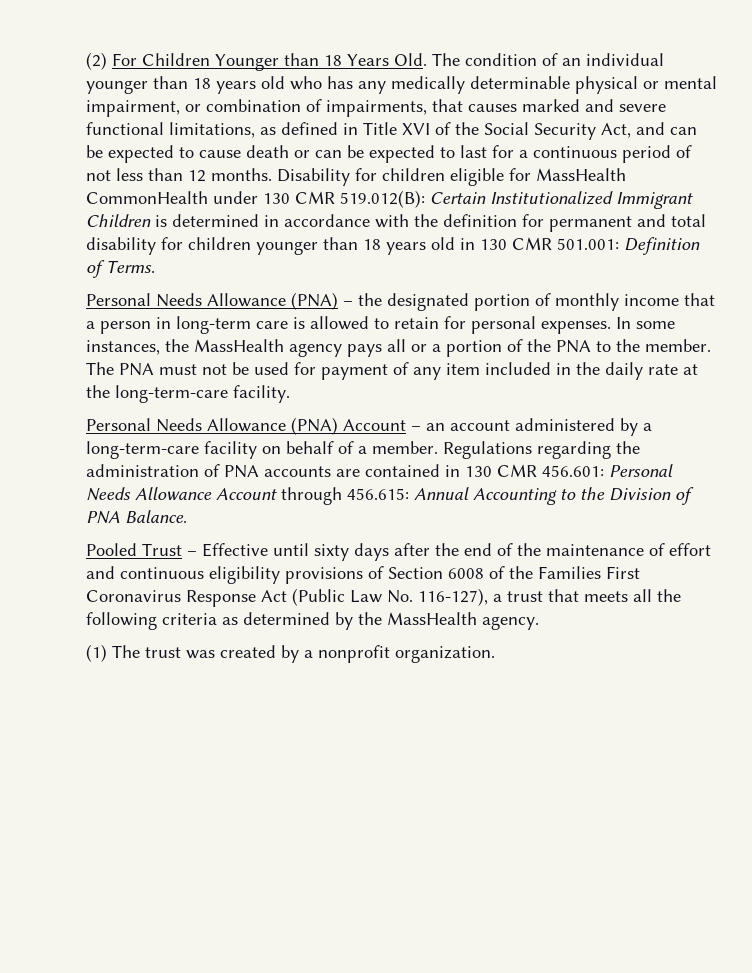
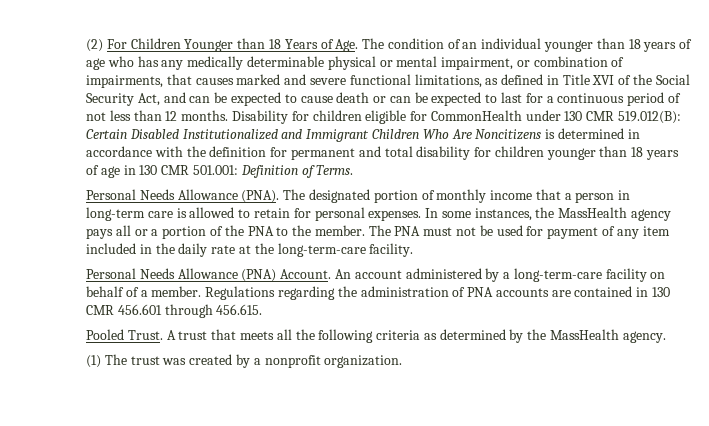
- (2) For Children Younger than 18 Years Old. The condition of an individual younger than 18 years old who has any medically determinable physical or mental impairment, or combination of impairments, that causes marked and severe functional limitations, as defined in Title XVI of the Social Security Act, and can be expected to cause death or can be expected to last for a continuous period of not less than 12 months.
+ (2) For Children Younger than 18 Years of Age. The condition of an individual younger than 18 years of age who has any medically determinable physical or mental impairment, or combination of impairments, that causes marked and severe functional limitations, as defined in Title XVI of the Social Security Act, and can be expected to cause death or can be expected to last for a continuous period of not less than 12 months.
- Disability for children eligible for MassHealth CommonHealth under 130 CMR 519.012(B): Certain Institutionalized Immigrant Children is determined in accordance with the definition for permanent and total disability for children younger than 18 years old in 130 CMR 501.001: Definition of Terms.
+ Disability for children eligible for CommonHealth under 130 CMR 519.012(B): Certain Disabled Institutionalized and Immigrant Children Who Are Noncitizens is determined in accordance with the definition for permanent and total disability for children younger than 18 years of age in 130 CMR 501.001: Definition of Terms.
- Personal Needs Allowance (PNA) – the designated portion of monthly income that a person in long-term care is allowed to retain for personal expenses.
+ Personal Needs Allowance (PNA). The designated portion of monthly income that a person in long-term care is allowed to retain for personal expenses.
- Personal Needs Allowance (PNA) Account – an account administered by a long-term-care facility on behalf of a member.
+ Personal Needs Allowance (PNA) Account. An account administered by a long-term-care facility on behalf of a member.
- Regulations regarding the administration of PNA accounts are contained in 130 CMR 456.601: Personal Needs Allowance Account through 456.615: Annual Accounting to the Division of PNA Balance.
- Pooled Trust – Effective until sixty days after the end of the maintenance of effort and continuous eligibility provisions of Section 6008 of the Families First Coronavirus Response Act (Public Law No. 116-127), a trust that meets all the following criteria as determined by the MassHealth agency.
+ Regulations regarding the administration of PNA accounts are contained in 130 CMR 456.601 through 456.615.
+ Pooled Trust. A trust that meets all the following criteria as determined by the MassHealth agency.

